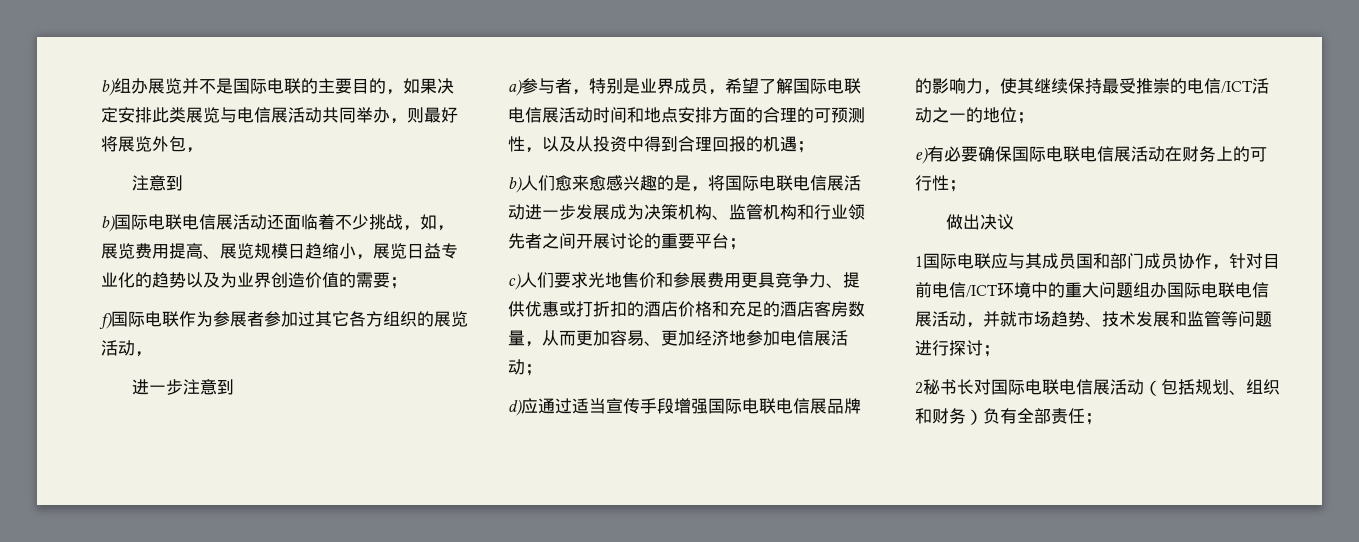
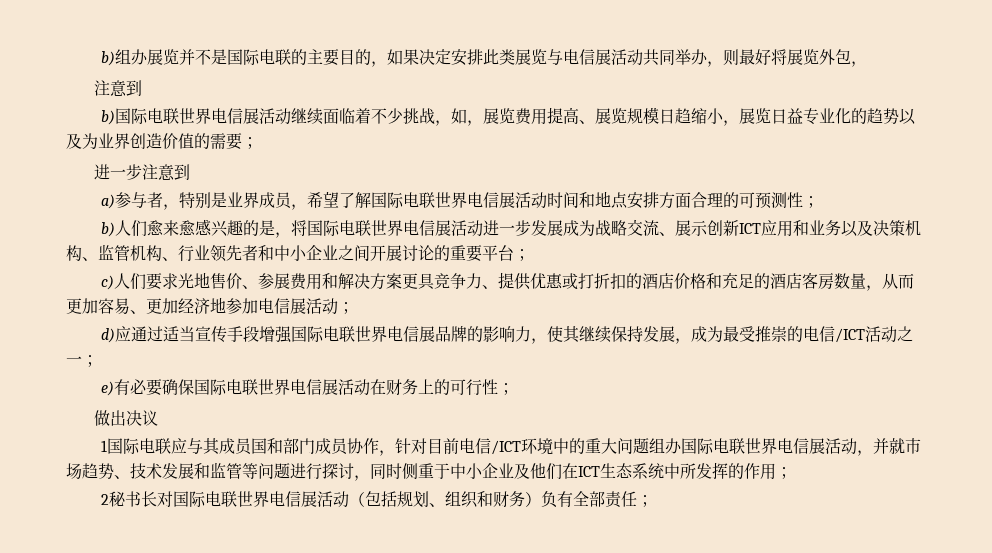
- b)国际电联电信展活动还面临着不少挑战，如，展览费用提高、展览规模日趋缩小，展览日益专业化的趋势以及为业界创造价值的需要；
+ b)国际电联世界电信展活动继续面临着不少挑战，如，展览费用提高、展览规模日趋缩小，展览日益专业化的趋势以及为业界创造价值的需要；
- f)国际电联作为参展者参加过其它各方组织的展览活动，
- a)参与者，特别是业界成员，希望了解国际电联电信展活动时间和地点安排方面的合理的可预测性，以及从投资中得到合理回报的机遇；
+ a)参与者，特别是业界成员，希望了解国际电联世界电信展活动时间和地点安排方面合理的可预测性；
- b)人们愈来愈感兴趣的是，将国际电联电信展活动进一步发展成为决策机构、监管机构和行业领先者之间开展讨论的重要平台；
+ b)人们愈来愈感兴趣的是，将国际电联世界电信展活动进一步发展成为战略交流、展示创新ICT应用和业务以及决策机构、监管机构、行业领先者和中小企业之间开展讨论的重要平台；
- c)人们要求光地售价和参展费用更具竞争力、提供优惠或打折扣的酒店价格和充足的酒店客房数量，从而更加容易、更加经济地参加电信展活动；
+ c)人们要求光地售价、参展费用和解决方案更具竞争力、提供优惠或打折扣的酒店价格和充足的酒店客房数量，从而更加容易、更加经济地参加电信展活动；
- d)应通过适当宣传手段增强国际电联电信展品牌的影响力，使其继续保持最受推崇的电信/ICT活动之一的地位；
+ d)应通过适当宣传手段增强国际电联世界电信展品牌的影响力，使其继续保持发展，成为最受推崇的电信/ICT活动之一；
- e)有必要确保国际电联电信展活动在财务上的可行性；
+ e)有必要确保国际电联世界电信展活动在财务上的可行性；
- 1国际电联应与其成员国和部门成员协作，针对目前电信/ICT环境中的重大问题组办国际电联电信展活动，并就市场趋势、技术发展和监管等问题进行探讨；
+ 1国际电联应与其成员国和部门成员协作，针对目前电信/ICT环境中的重大问题组办国际电联世界电信展活动，并就市场趋势、技术发展和监管等问题进行探讨，同时侧重于中小企业及他们在ICT生态系统中所发挥的作用；
- 2秘书长对国际电联电信展活动（包括规划、组织和财务）负有全部责任；
+ 2秘书长对国际电联世界电信展活动（包括规划、组织和财务）负有全部责任；

